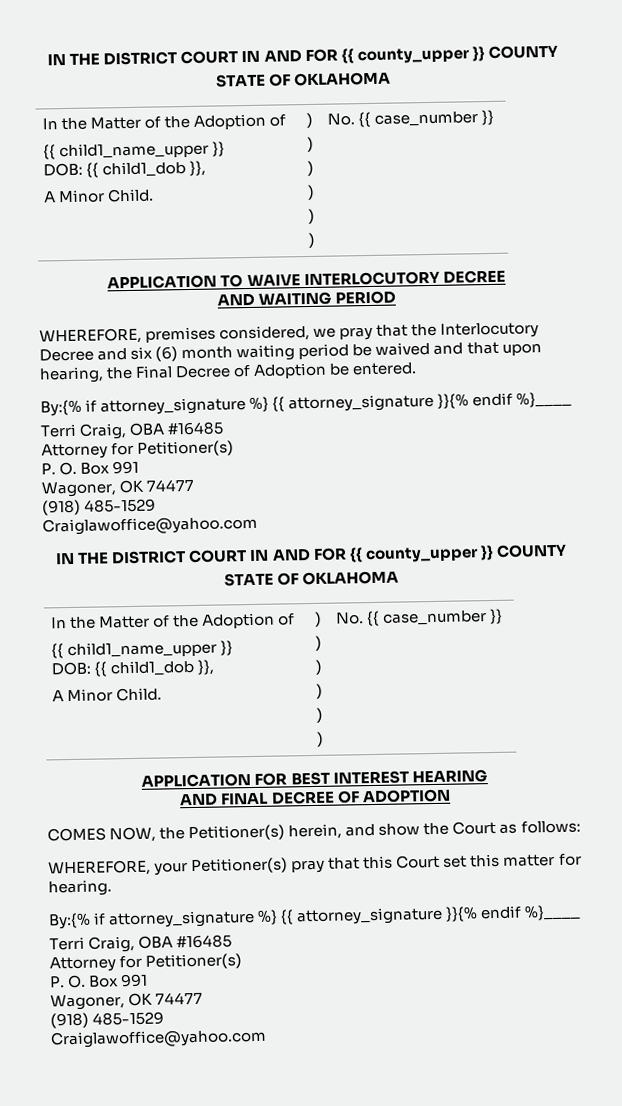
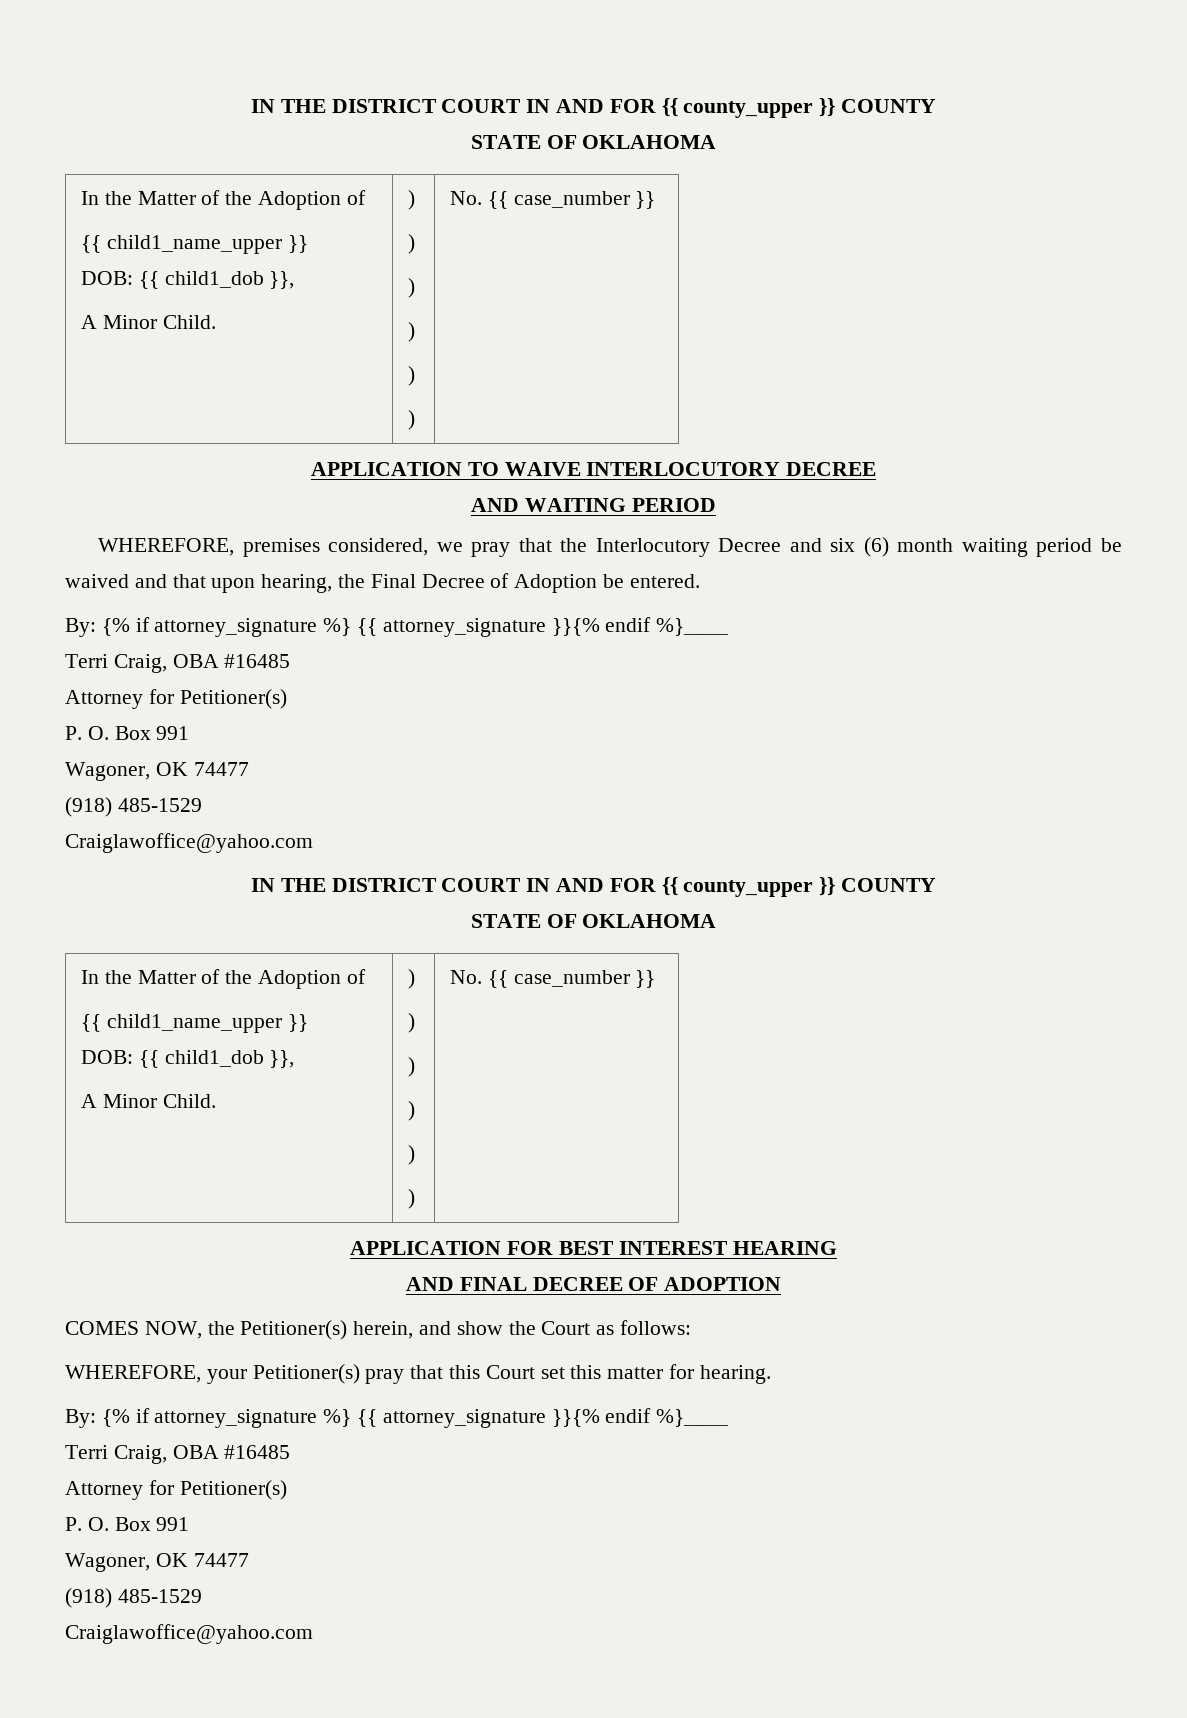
  WHEREFORE, premises considered, we pray that the Interlocutory Decree and six (6) month waiting period be waived and that upon hearing, the Final Decree of Adoption be entered.
- By:{% if attorney_signature %} {{ attorney_signature }}{% endif %}____
+ By: {% if attorney_signature %} {{ attorney_signature }}{% endif %}____
  WHEREFORE, your Petitioner(s) pray that this Court set this matter for hearing.
- By:{% if attorney_signature %} {{ attorney_signature }}{% endif %}____
+ By: {% if attorney_signature %} {{ attorney_signature }}{% endif %}____

